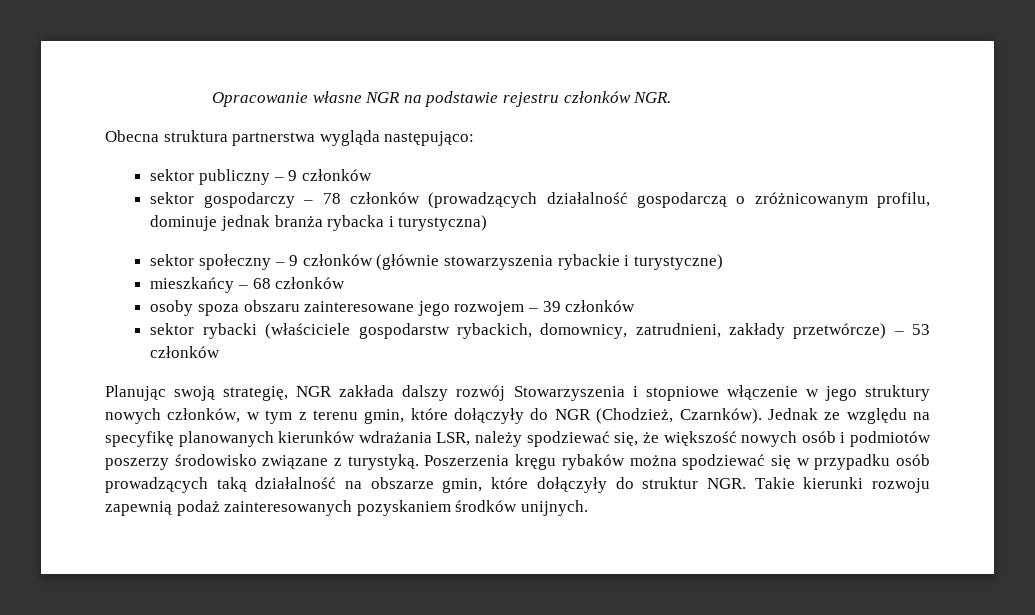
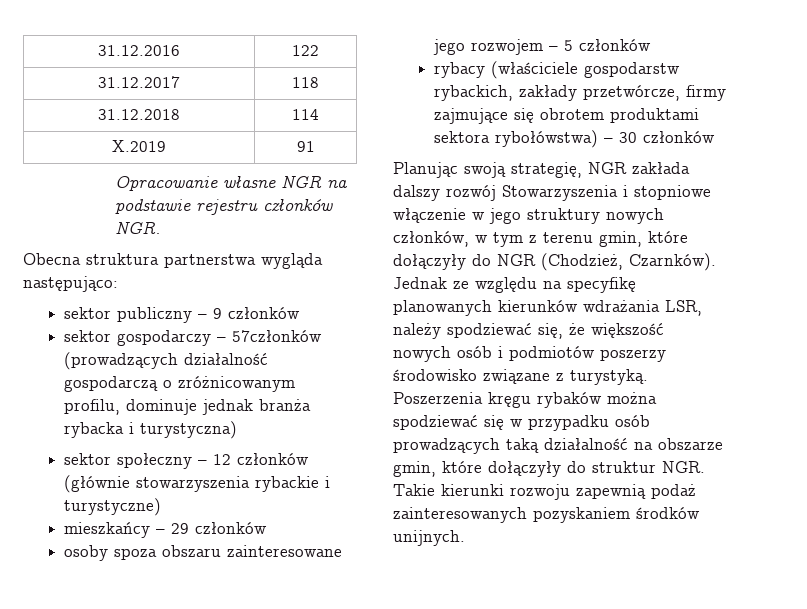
+ 31.12.2016 | 122
+ 31.12.2017 | 118
+ 31.12.2018 | 114
+ X.2019 | 91
- sektor gospodarczy – 78 członków (prowadzących działalność gospodarczą o zróżnicowanym profilu, dominuje jednak branża rybacka i turystyczna)
+ sektor gospodarczy – 57członków (prowadzących działalność gospodarczą o zróżnicowanym profilu, dominuje jednak branża rybacka i turystyczna)
- sektor społeczny – 9 członków (głównie stowarzyszenia rybackie i turystyczne)
+ sektor społeczny – 12 członków (głównie stowarzyszenia rybackie i turystyczne)
- mieszkańcy – 68 członków
+ mieszkańcy – 29 członków
- osoby spoza obszaru zainteresowane jego rozwojem – 39 członków
- sektor rybacki (właściciele gospodarstw rybackich, domownicy, zatrudnieni, zakłady przetwórcze) – 53 członków
+ osoby spoza obszaru zainteresowane jego rozwojem – 5 członków
+ rybacy (właściciele gospodarstw rybackich, zakłady przetwórcze, firmy zajmujące się obrotem produktami sektora rybołówstwa) – 30 członków

